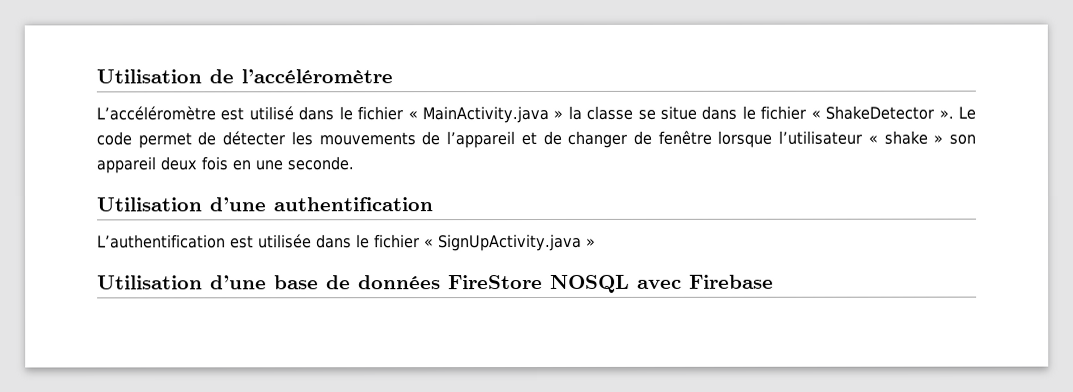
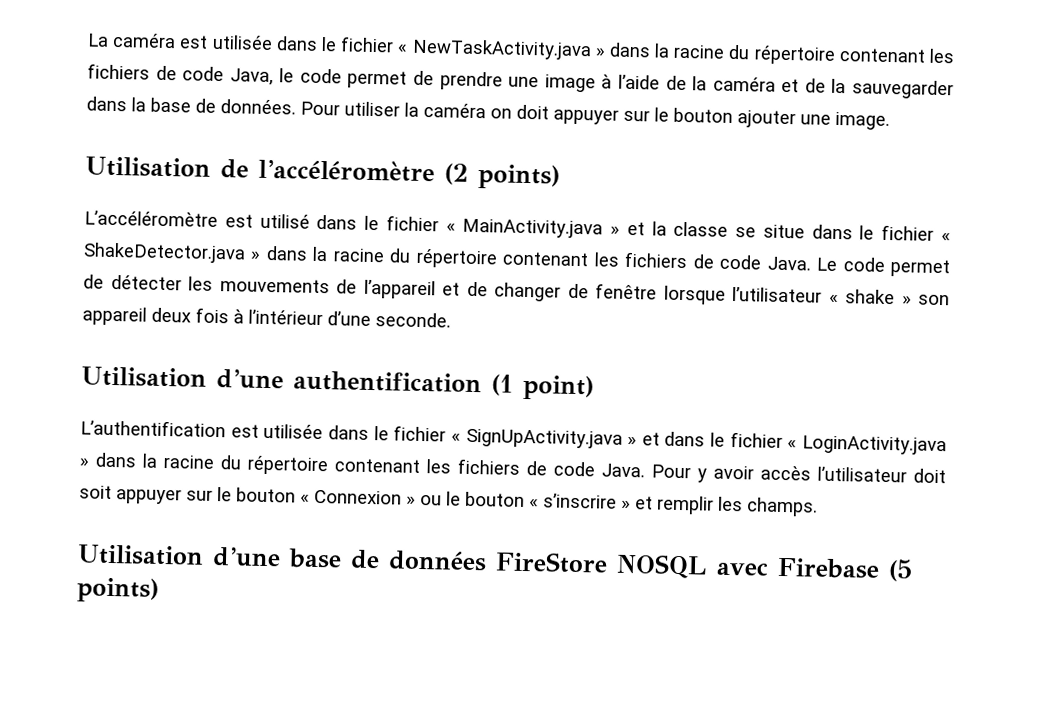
+ La caméra est utilisée dans le fichier « NewTaskActivity.java » dans la racine du répertoire contenant les fichiers de code Java, le code permet de prendre une image à l’aide de la caméra et de la sauvegarder dans la base de données. Pour utiliser la caméra on doit appuyer sur le bouton ajouter une image.
- Utilisation de l’accéléromètre
+ Utilisation de l’accéléromètre (2 points)
- L’accéléromètre est utilisé dans le fichier « MainActivity.java » la classe se situe dans le fichier « ShakeDetector ».
+ L’accéléromètre est utilisé dans le fichier « MainActivity.java » et la classe se situe dans le fichier « ShakeDetector.java » dans la racine du répertoire contenant les fichiers de code Java.
- Le code permet de détecter les mouvements de l’appareil et de changer de fenêtre lorsque l’utilisateur « shake » son appareil deux fois en une seconde.
+ Le code permet de détecter les mouvements de l’appareil et de changer de fenêtre lorsque l’utilisateur « shake » son appareil deux fois à l’intérieur d’une seconde.
- Utilisation d’une authentification
+ Utilisation d’une authentification (1 point)
- L’authentification est utilisée dans le fichier « SignUpActivity.java »
+ L’authentification est utilisée dans le fichier « SignUpActivity.java » et dans le fichier « LoginActivity.java » dans la racine du répertoire contenant les fichiers de code Java. Pour y avoir accès l’utilisateur doit soit appuyer sur le bouton « Connexion » ou le bouton « s’inscrire » et remplir les champs.
- Utilisation d’une base de données FireStore NOSQL avec Firebase
+ Utilisation d’une base de données FireStore NOSQL avec Firebase (5 points)

